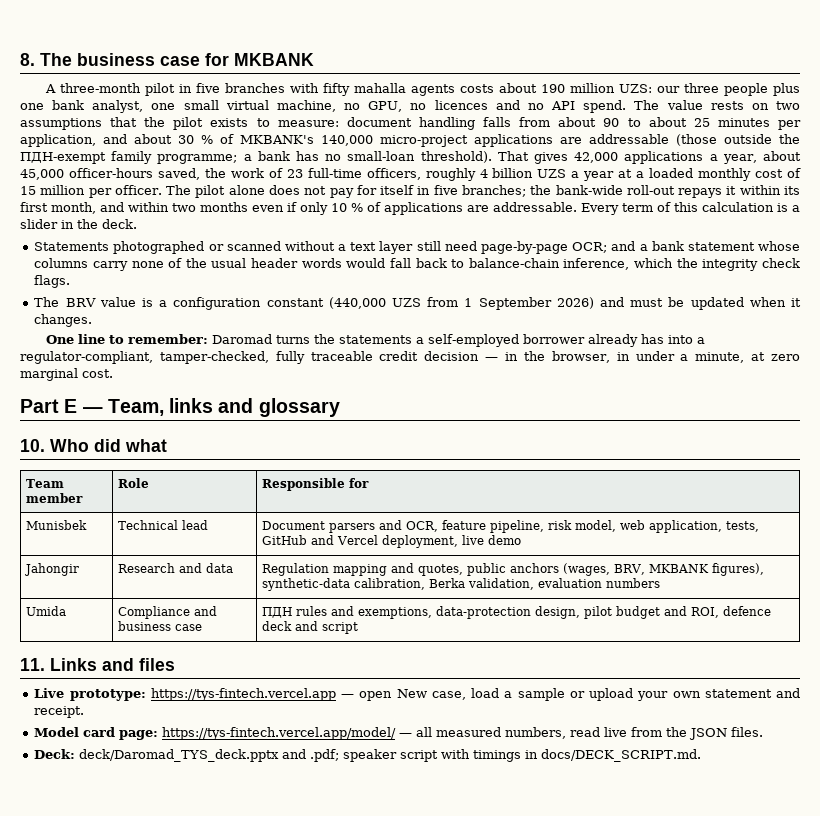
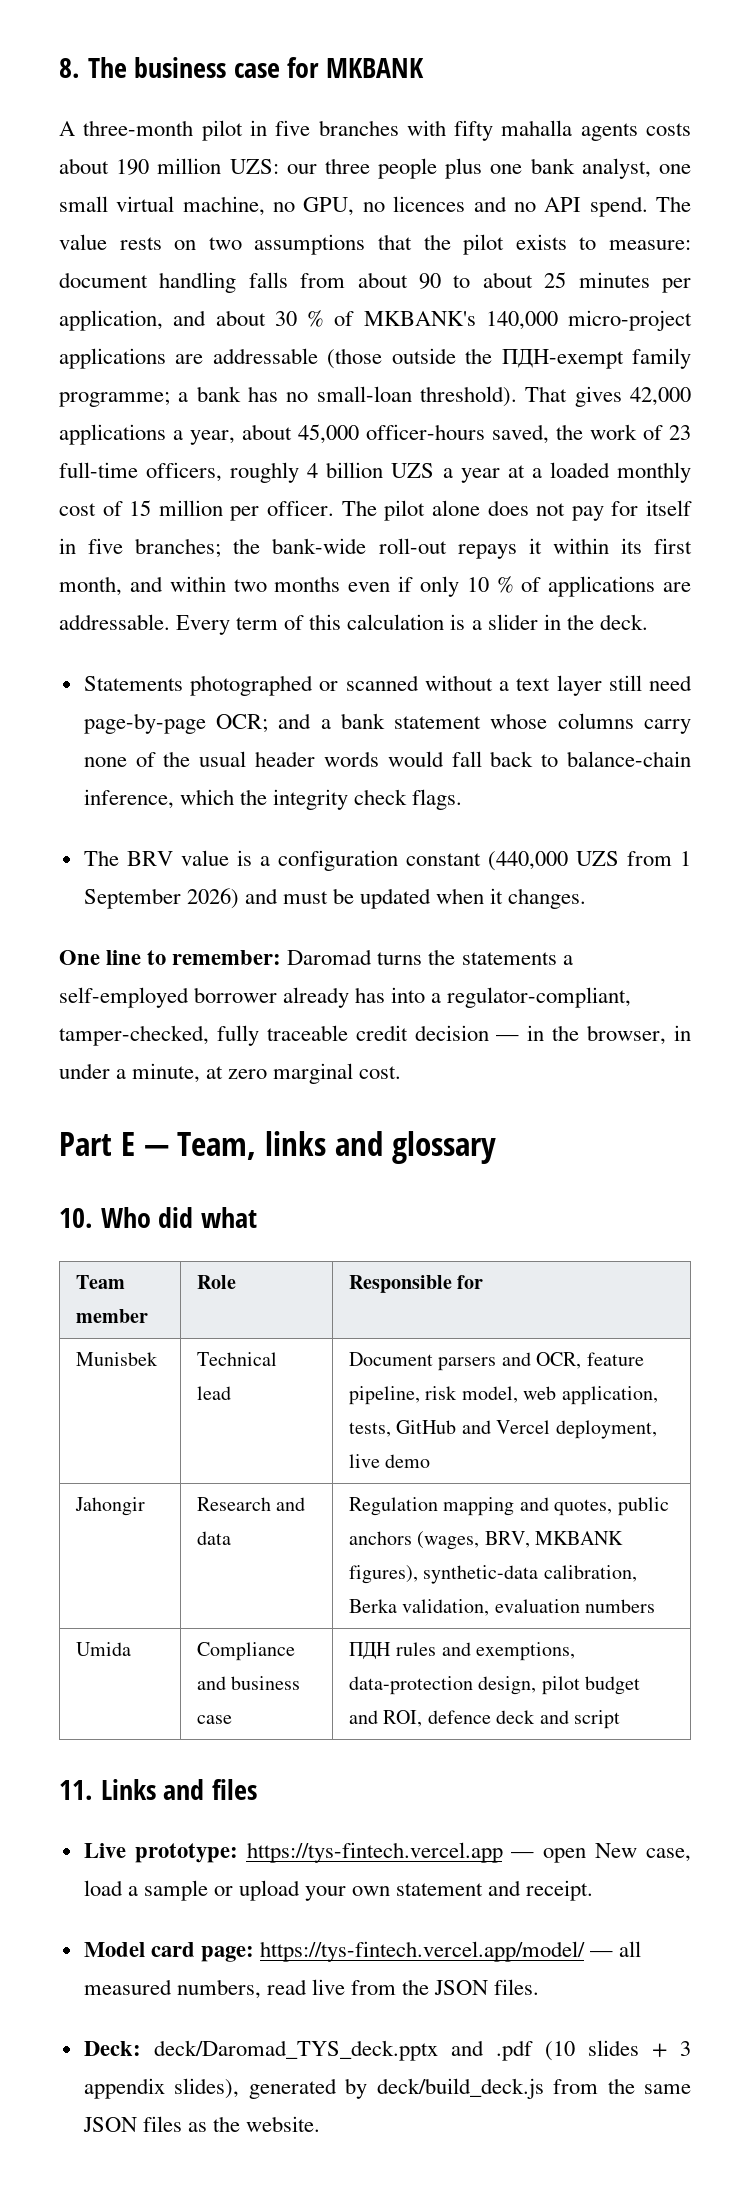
- Deck: deck/Daromad_TYS_deck.pptx and .pdf; speaker script with timings in docs/DECK_SCRIPT.md.
+ Deck: deck/Daromad_TYS_deck.pptx and .pdf (10 slides + 3 appendix slides), generated by deck/build_deck.js from the same JSON files as the website.

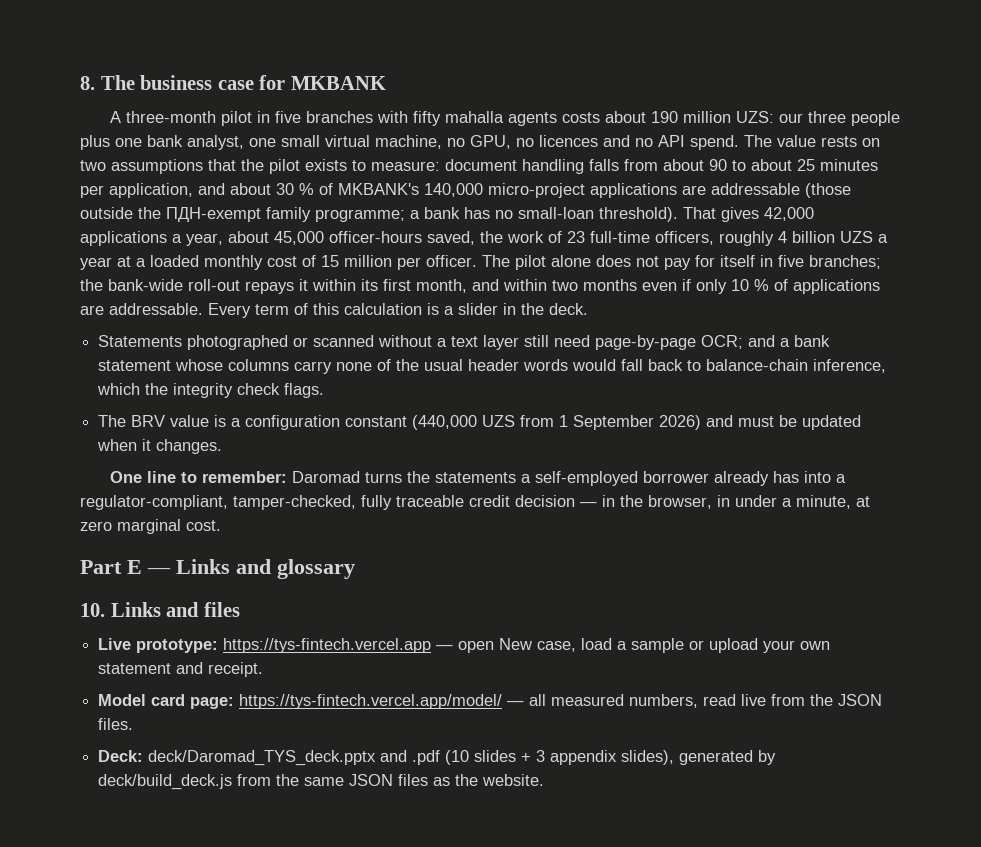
- Part E — Team, links and glossary
+ Part E — Links and glossary
- 10. Who did what
- Team member | Role | Responsible for
- Munisbek | Technical lead | Document parsers and OCR, feature pipeline, risk model, web application, tests, GitHub and Vercel deployment, live demo
- Jahongir | Research and data | Regulation mapping and quotes, public anchors (wages, BRV, MKBANK figures), synthetic-data calibration, Berka validation, evaluation numbers
- Umida | Compliance and business case | ПДН rules and exemptions, data-protection design, pilot budget and ROI, defence deck and script
- 11. Links and files
+ 10. Links and files

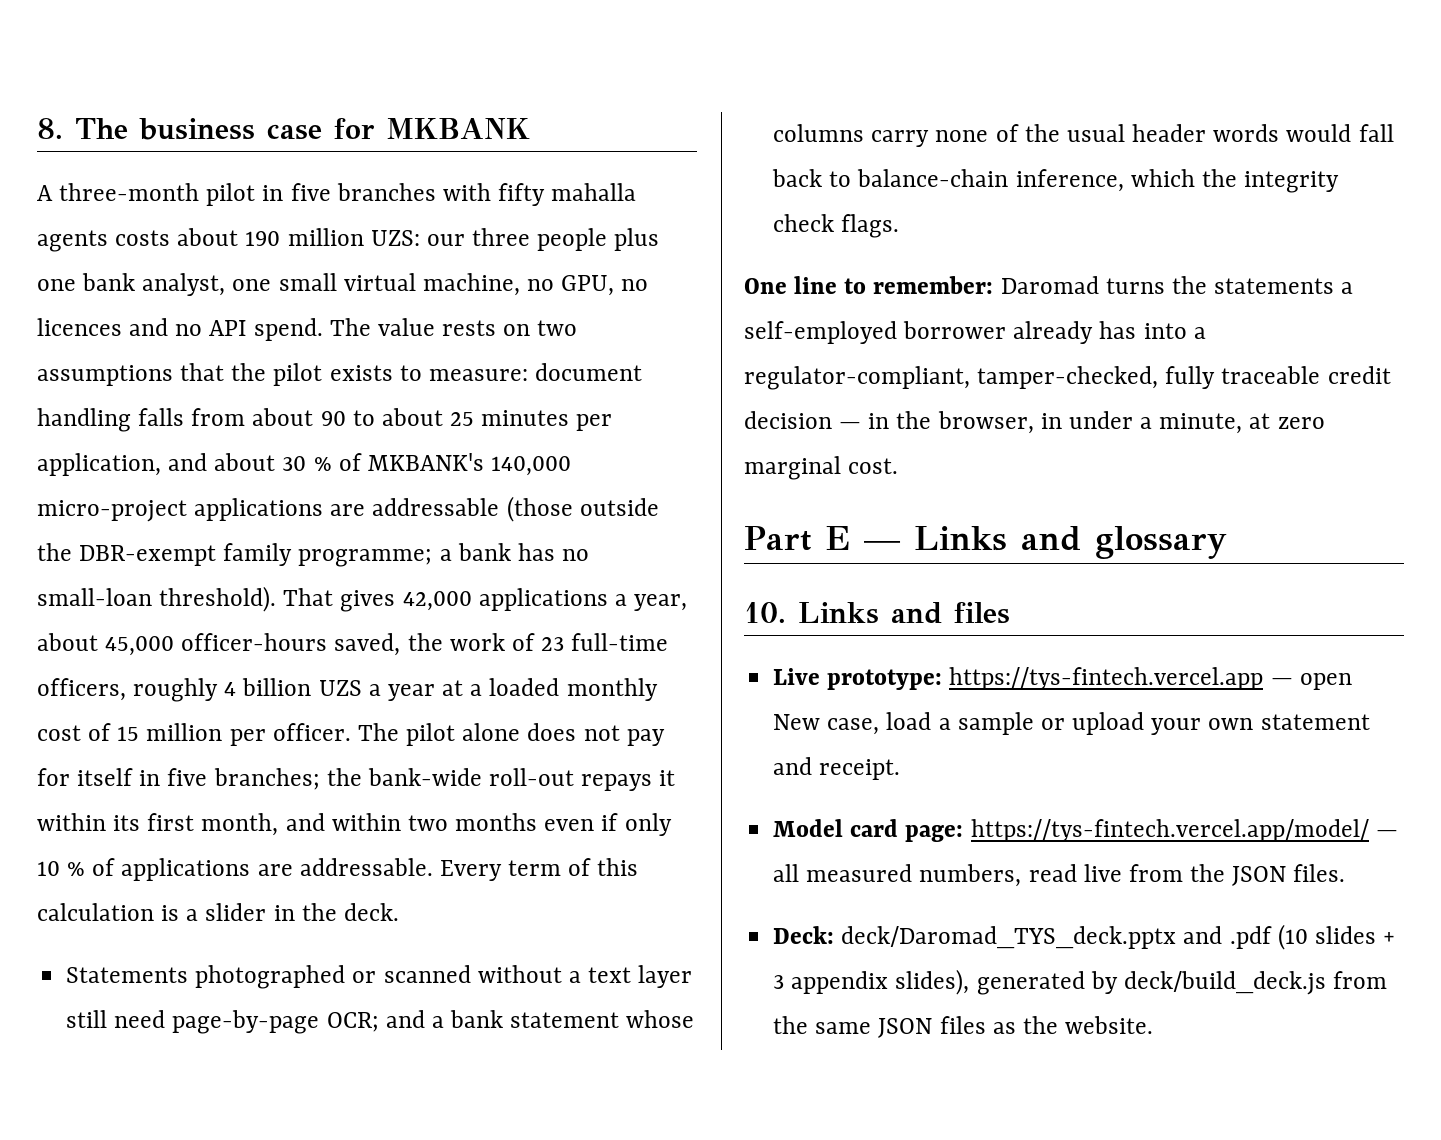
- The value rests on two assumptions that the pilot exists to measure: document handling falls from about 90 to about 25 minutes per application, and about 30 % of MKBANK's 140,000 micro-project applications are addressable (those outside the ПДН-exempt family programme; a bank has no small-loan threshold).
+ The value rests on two assumptions that the pilot exists to measure: document handling falls from about 90 to about 25 minutes per application, and about 30 % of MKBANK's 140,000 micro-project applications are addressable (those outside the DBR-exempt family programme; a bank has no small-loan threshold).
- The BRV value is a configuration constant (440,000 UZS from 1 September 2026) and must be updated when it changes.

